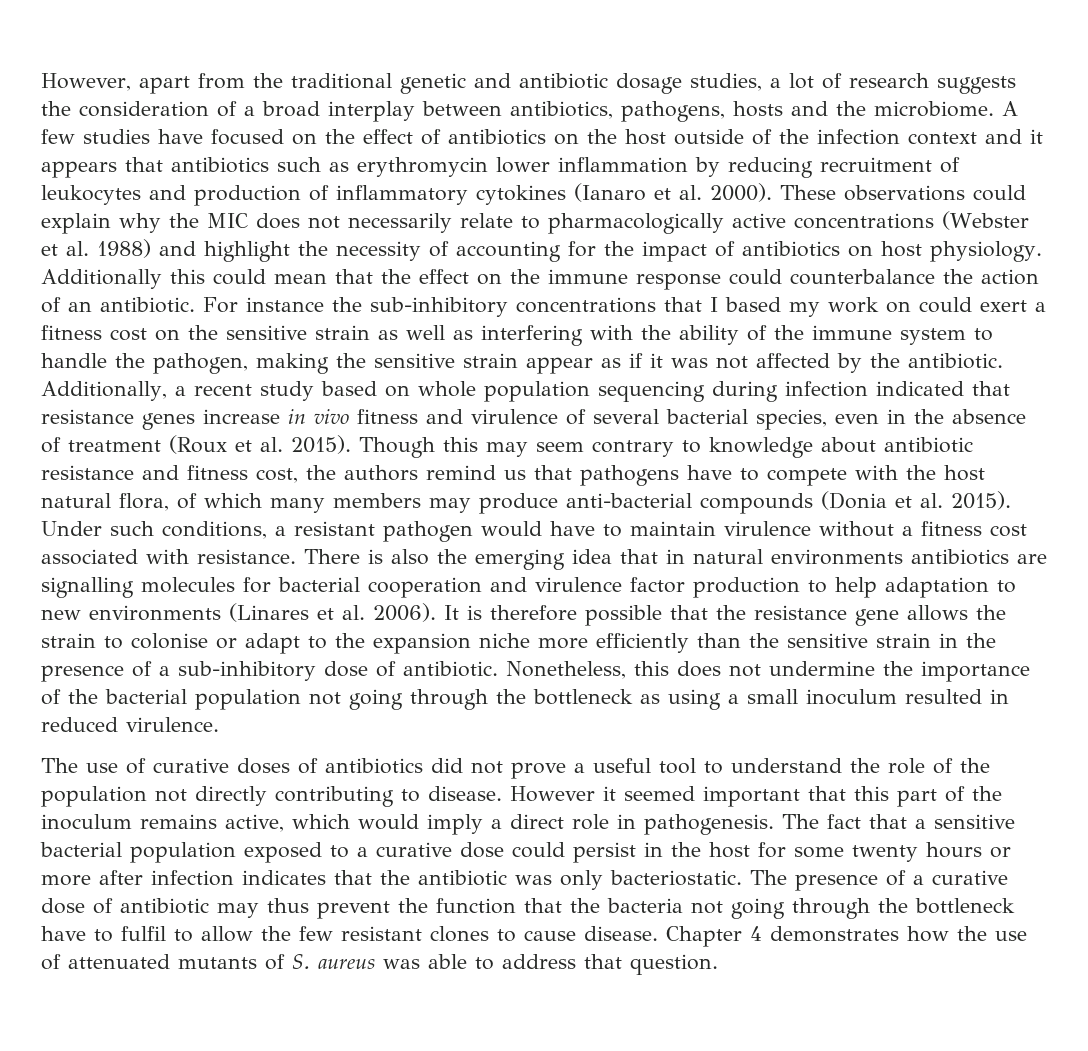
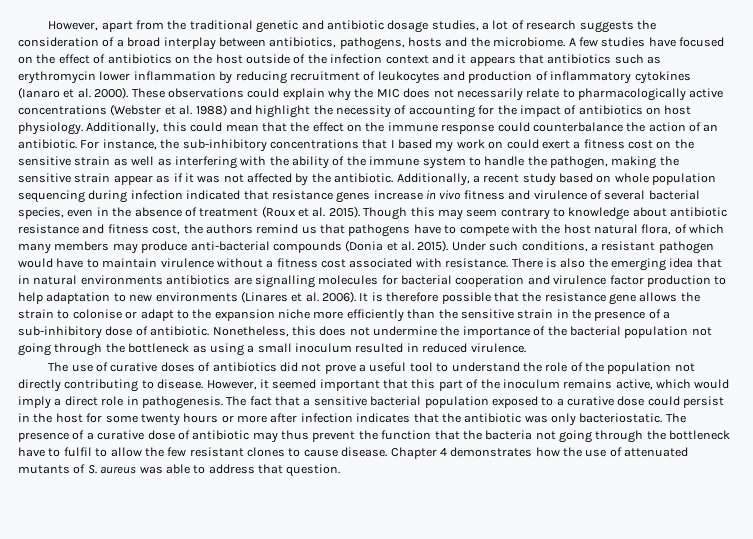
- Additionally this could mean that the effect on the immune response could counterbalance the action of an antibiotic.
+ Additionally, this could mean that the effect on the immune response could counterbalance the action of an antibiotic.
- For instance the sub-inhibitory concentrations that I based my work on could exert a fitness cost on the sensitive strain as well as interfering with the ability of the immune system to handle the pathogen, making the sensitive strain appear as if it was not affected by the antibiotic.
+ For instance, the sub-inhibitory concentrations that I based my work on could exert a fitness cost on the sensitive strain as well as interfering with the ability of the immune system to handle the pathogen, making the sensitive strain appear as if it was not affected by the antibiotic.
- However it seemed important that this part of the inoculum remains active, which would imply a direct role in pathogenesis.
+ However, it seemed important that this part of the inoculum remains active, which would imply a direct role in pathogenesis.

